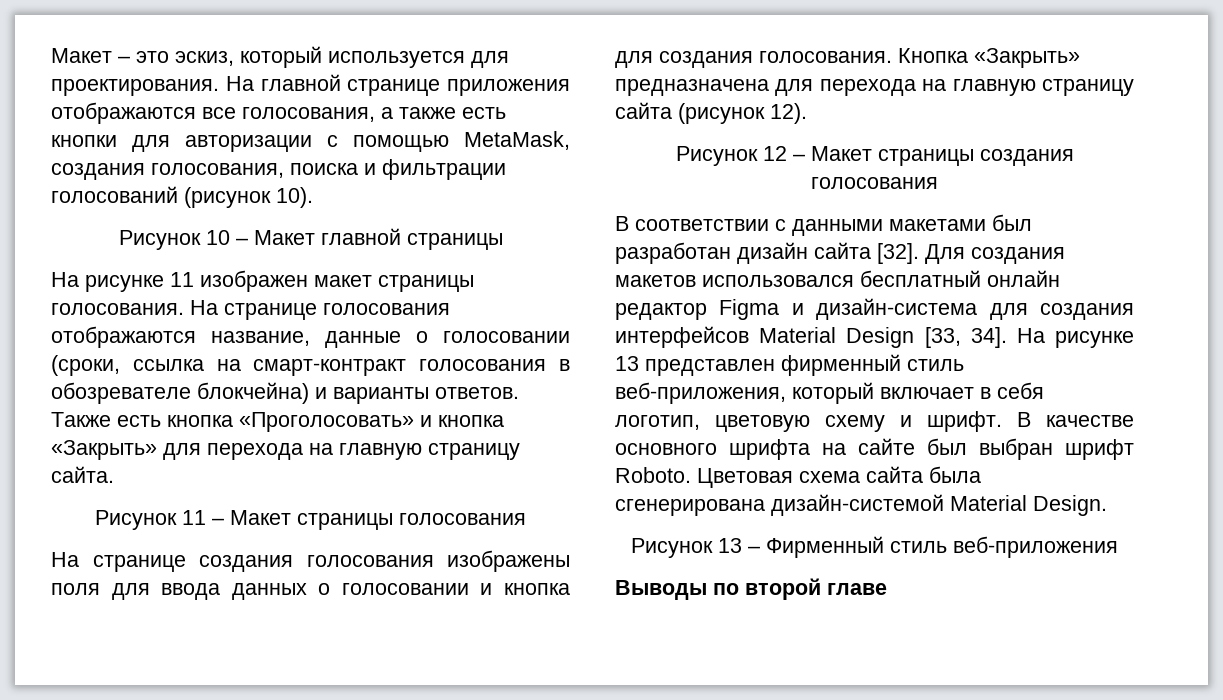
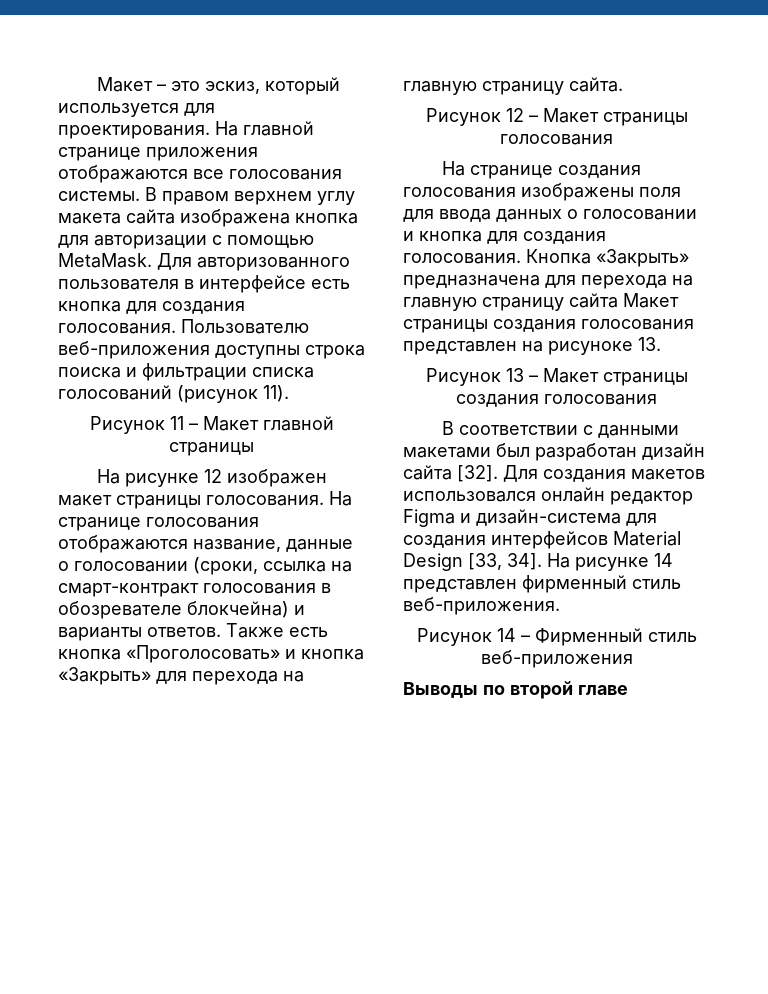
- На главной странице приложения отображаются все голосования, а также есть кнопки для авторизации с помощью MetaMask, создания голосования, поиска и фильтрации голосований (рисунок 10).
- Рисунок 10 – Макет главной страницы
+ На главной странице приложения отображаются все голосования системы. В правом верхнем углу макета сайта изображена кнопка для авторизации с помощью MetaMask. Для авторизованного пользователя в интерфейсе есть кнопка для создания голосования. Пользователю веб-приложения доступны строка поиска и фильтрации списка голосований (рисунок 11).
+ Рисунок 11 – Макет главной страницы
- На рисунке 11 изображен макет страницы голосования.
+ На рисунке 12 изображен макет страницы голосования.
- Рисунок 11 – Макет страницы голосования
+ Рисунок 12 – Макет страницы голосования
- Кнопка «Закрыть» предназначена для перехода на главную страницу сайта (рисунок 12).
- Рисунок 12 – Макет страницы создания голосования
+ Кнопка «Закрыть» предназначена для перехода на главную страницу сайта Макет страницы создания голосования представлен на рисуноке 13.
+ Рисунок 13 – Макет страницы создания голосования
- Для создания макетов использовался бесплатный онлайн редактор Figma и дизайн-система для создания интерфейсов Material Design [33, 34].
+ Для создания макетов использовался онлайн редактор Figma и дизайн-система для создания интерфейсов Material Design [33, 34].
- На рисунке 13 представлен фирменный стиль веб-приложения, который включает в себя логотип, цветовую схему и шрифт. В качестве основного шрифта на сайте был выбран шрифт Roboto. Цветовая схема сайта была сгенерирована дизайн-системой Material Design.
- Рисунок 13 – Фирменный стиль веб-приложения
+ На рисунке 14 представлен фирменный стиль веб-приложения.
+ Рисунок 14 – Фирменный стиль веб-приложения

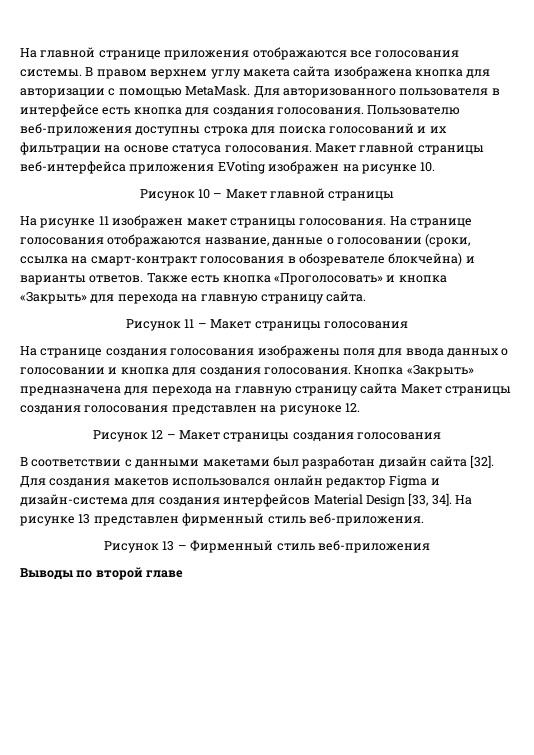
- Макет – это эскиз, который используется для проектирования.
- Пользователю веб-приложения доступны строка поиска и фильтрации списка голосований (рисунок 11).
- Рисунок 11 – Макет главной страницы
+ Пользователю веб-приложения доступны строка для поиска голосований и их фильтрации на основе статуса голосования. Макет главной страницы веб-интерфейса приложения EVoting изображен на рисунке 10.
+ Рисунок 10 – Макет главной страницы
- На рисунке 12 изображен макет страницы голосования.
+ На рисунке 11 изображен макет страницы голосования.
- Рисунок 12 – Макет страницы голосования
+ Рисунок 11 – Макет страницы голосования
- Кнопка «Закрыть» предназначена для перехода на главную страницу сайта Макет страницы создания голосования представлен на рисуноке 13.
- Рисунок 13 – Макет страницы создания голосования
+ Кнопка «Закрыть» предназначена для перехода на главную страницу сайта Макет страницы создания голосования представлен на рисуноке 12.
+ Рисунок 12 – Макет страницы создания голосования
- На рисунке 14 представлен фирменный стиль веб-приложения.
+ На рисунке 13 представлен фирменный стиль веб-приложения.
- Рисунок 14 – Фирменный стиль веб-приложения
+ Рисунок 13 – Фирменный стиль веб-приложения

